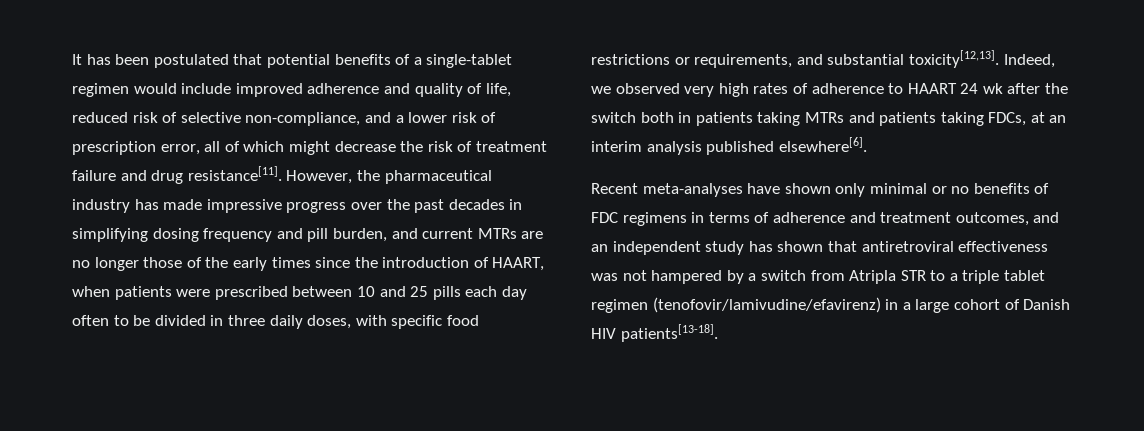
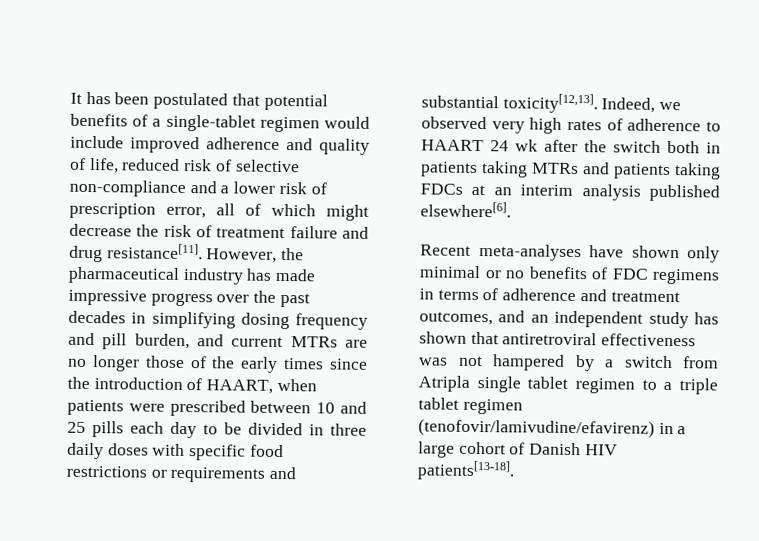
- It has been postulated that potential benefits of a single-tablet regimen would include improved adherence and quality of life, reduced risk of selective non-compliance, and a lower risk of prescription error, all of which might decrease the risk of treatment failure and drug resistance[11].
+ It has been postulated that potential benefits of a single-tablet regimen would include improved adherence and quality of life, reduced risk of selective non-compliance and a lower risk of prescription error, all of which might decrease the risk of treatment failure and drug resistance[11].
- However, the pharmaceutical industry has made impressive progress over the past decades in simplifying dosing frequency and pill burden, and current MTRs are no longer those of the early times since the introduction of HAART, when patients were prescribed between 10 and 25 pills each day often to be divided in three daily doses, with specific food restrictions or requirements, and substantial toxicity[12,13].
+ However, the pharmaceutical industry has made impressive progress over the past decades in simplifying dosing frequency and pill burden, and current MTRs are no longer those of the early times since the introduction of HAART, when patients were prescribed between 10 and 25 pills each day to be divided in three daily doses with specific food restrictions or requirements and substantial toxicity[12,13].
- Indeed, we observed very high rates of adherence to HAART 24 wk after the switch both in patients taking MTRs and patients taking FDCs, at an interim analysis published elsewhere[6].
+ Indeed, we observed very high rates of adherence to HAART 24 wk after the switch both in patients taking MTRs and patients taking FDCs at an interim analysis published elsewhere[6].
- Recent meta-analyses have shown only minimal or no benefits of FDC regimens in terms of adherence and treatment outcomes, and an independent study has shown that antiretroviral effectiveness was not hampered by a switch from Atripla STR to a triple tablet regimen (tenofovir/lamivudine/efavirenz) in a large cohort of Danish HIV patients[13-18].
+ Recent meta-analyses have shown only minimal or no benefits of FDC regimens in terms of adherence and treatment outcomes, and an independent study has shown that antiretroviral effectiveness was not hampered by a switch from Atripla single tablet regimen to a triple tablet regimen (tenofovir/lamivudine/efavirenz) in a large cohort of Danish HIV patients[13-18].

